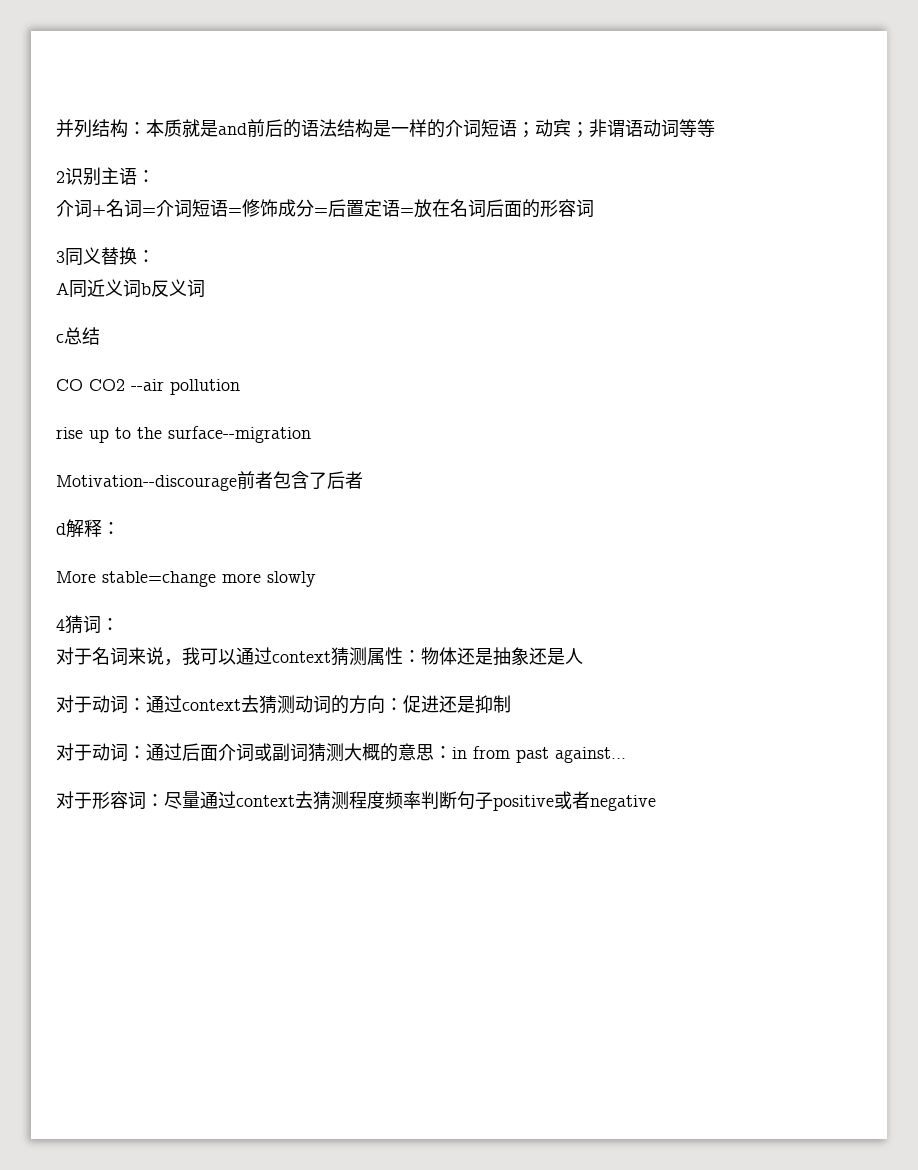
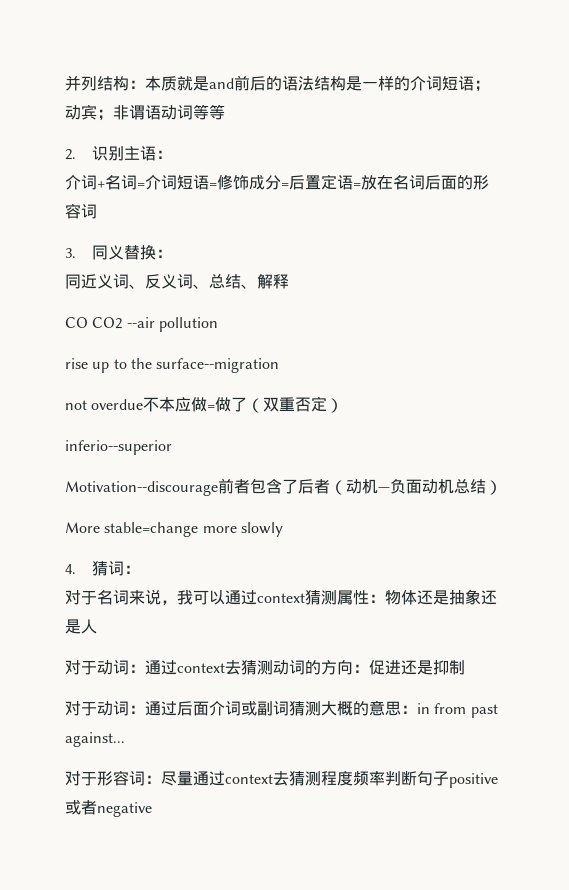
- 2识别主语：
+ 2.识别主语：
- 3同义替换：
+ 3.同义替换：
- A同近义词b反义词
- c总结
+ 同近义词、反义词、总结、解释
+ not overdue不本应做=做了（双重否定）
+ inferio--superior
- Motivation--discourage前者包含了后者
- d解释：
+ Motivation--discourage前者包含了后者（动机—负面动机总结）
- 4猜词：
+ 4.猜词：

